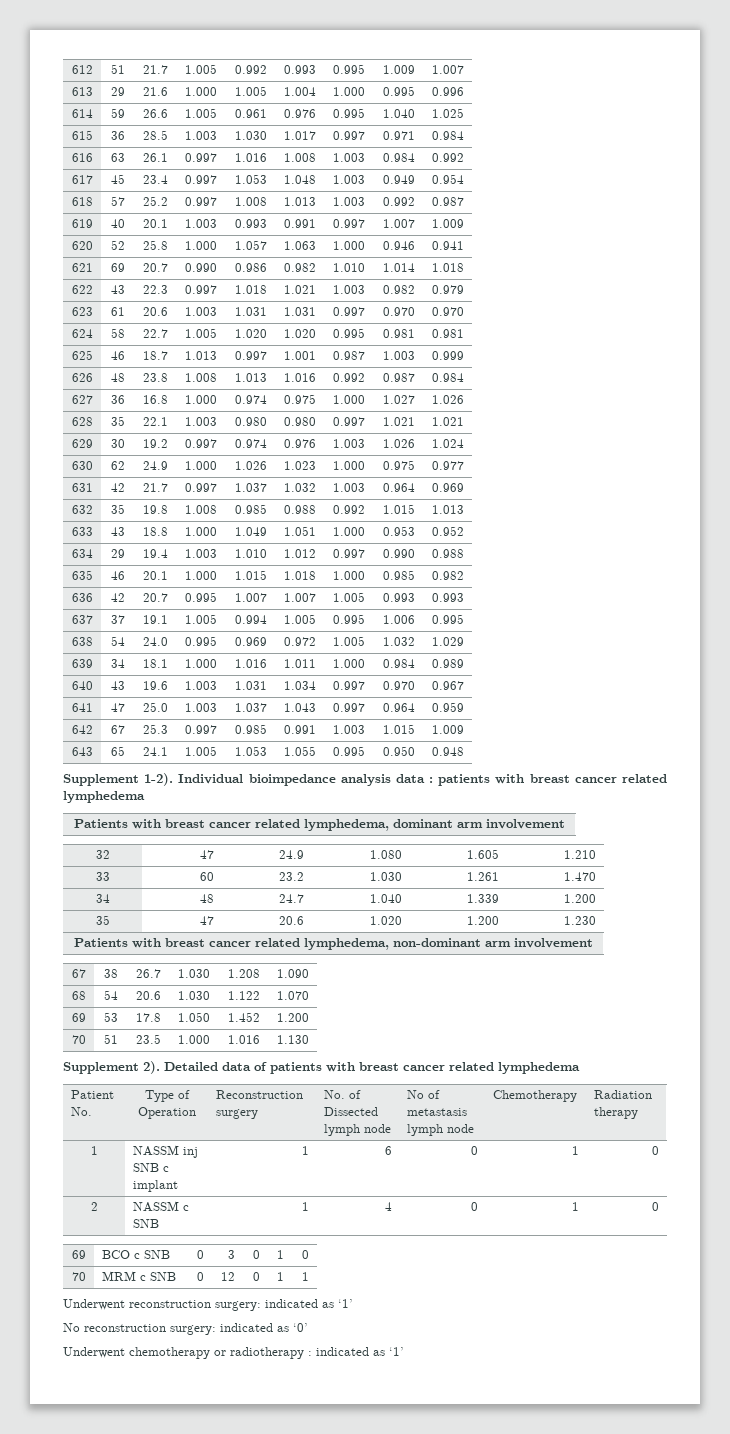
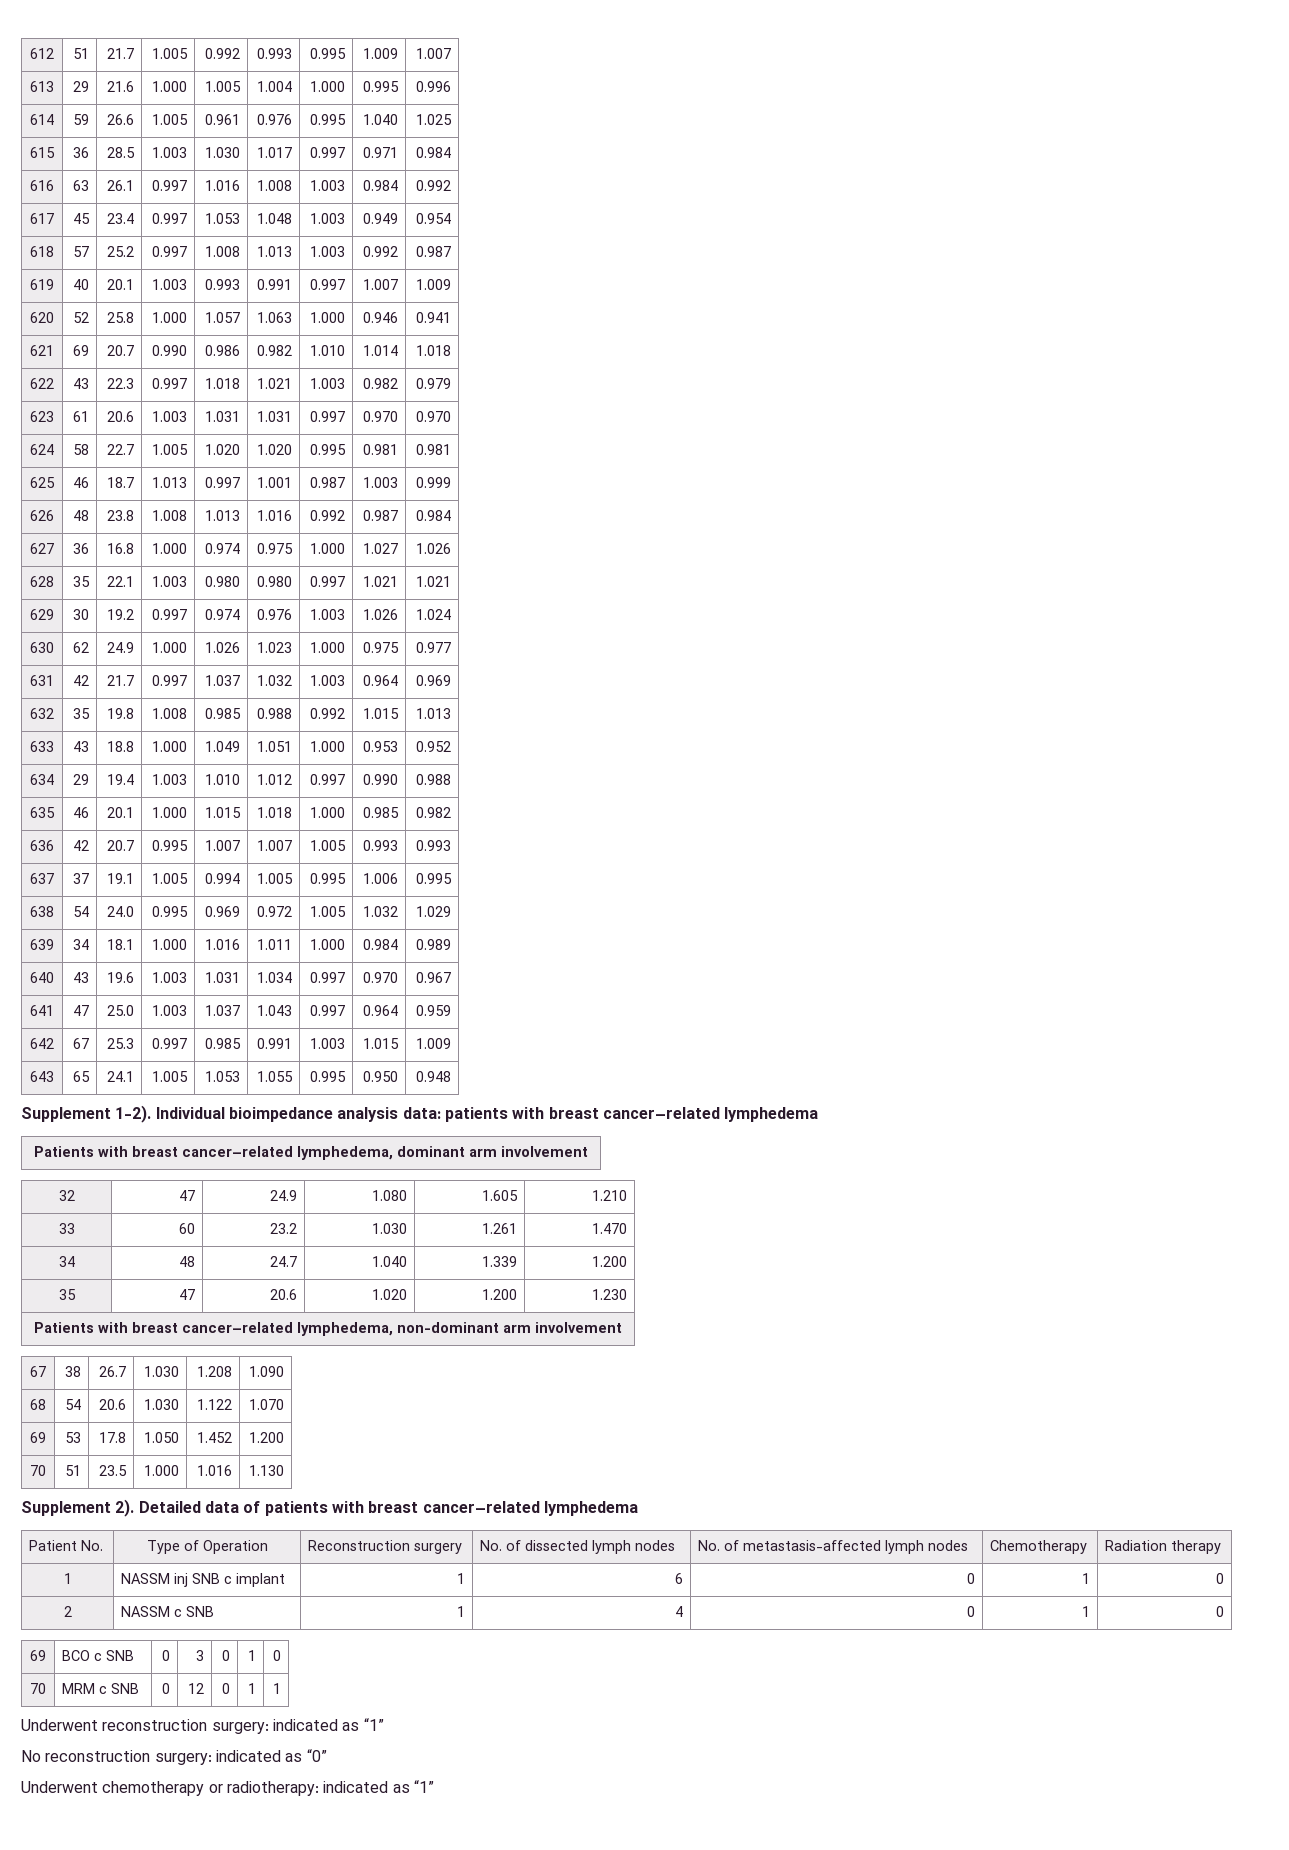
- Individual bioimpedance analysis data : patients with breast cancer related lymphedema
+ Individual bioimpedance analysis data: patients with breast cancer–related lymphedema
- Patients with breast cancer related lymphedema, dominant arm involvement
+ Patients with breast cancer–related lymphedema, dominant arm involvement
- Patients with breast cancer related lymphedema, non-dominant arm involvement
+ Patients with breast cancer–related lymphedema, non-dominant arm involvement
- Detailed data of patients with breast cancer related lymphedema
+ Detailed data of patients with breast cancer–related lymphedema
- Patient No. | Type of Operation | Reconstruction surgery | No. of Dissected lymph node | No of metastasis lymph node | Chemotherapy | Radiation therapy
+ Patient No. | Type of Operation | Reconstruction surgery | No. of dissected lymph nodes | No. of metastasis-affected lymph nodes | Chemotherapy | Radiation therapy
- Underwent reconstruction surgery: indicated as ‘1’
+ Underwent reconstruction surgery: indicated as “1”
- No reconstruction surgery: indicated as ‘0’
+ No reconstruction surgery: indicated as “0”
- Underwent chemotherapy or radiotherapy : indicated as ‘1’
+ Underwent chemotherapy or radiotherapy: indicated as “1”

